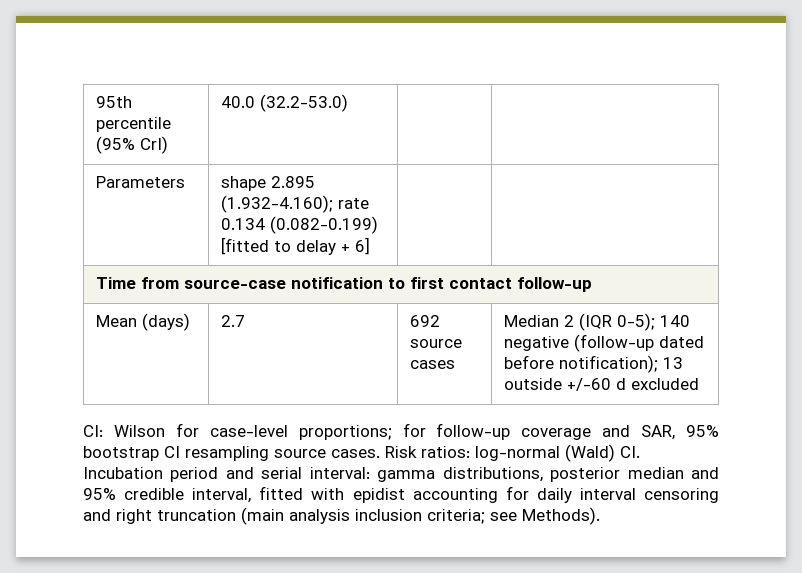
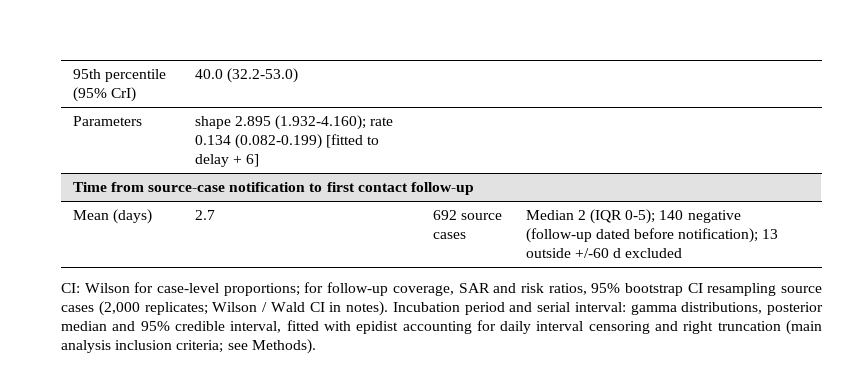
- CI: Wilson for case-level proportions; for follow-up coverage and SAR, 95% bootstrap CI resampling source cases. Risk ratios: log-normal (Wald) CI. Incubation period and serial interval: gamma distributions, posterior median and 95% credible interval, fitted with epidist accounting for daily interval censoring and right truncation (main analysis inclusion criteria; see Methods).
+ CI: Wilson for case-level proportions; for follow-up coverage, SAR and risk ratios, 95% bootstrap CI resampling source cases (2,000 replicates; Wilson / Wald CI in notes). Incubation period and serial interval: gamma distributions, posterior median and 95% credible interval, fitted with epidist accounting for daily interval censoring and right truncation (main analysis inclusion criteria; see Methods).

